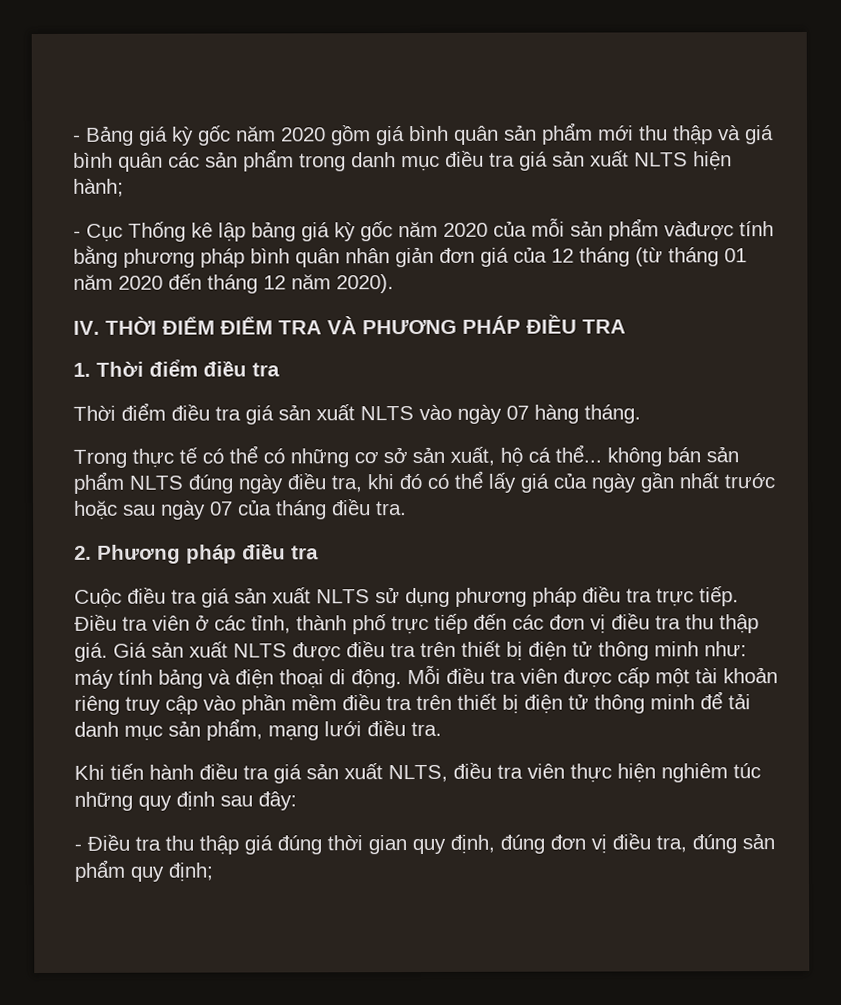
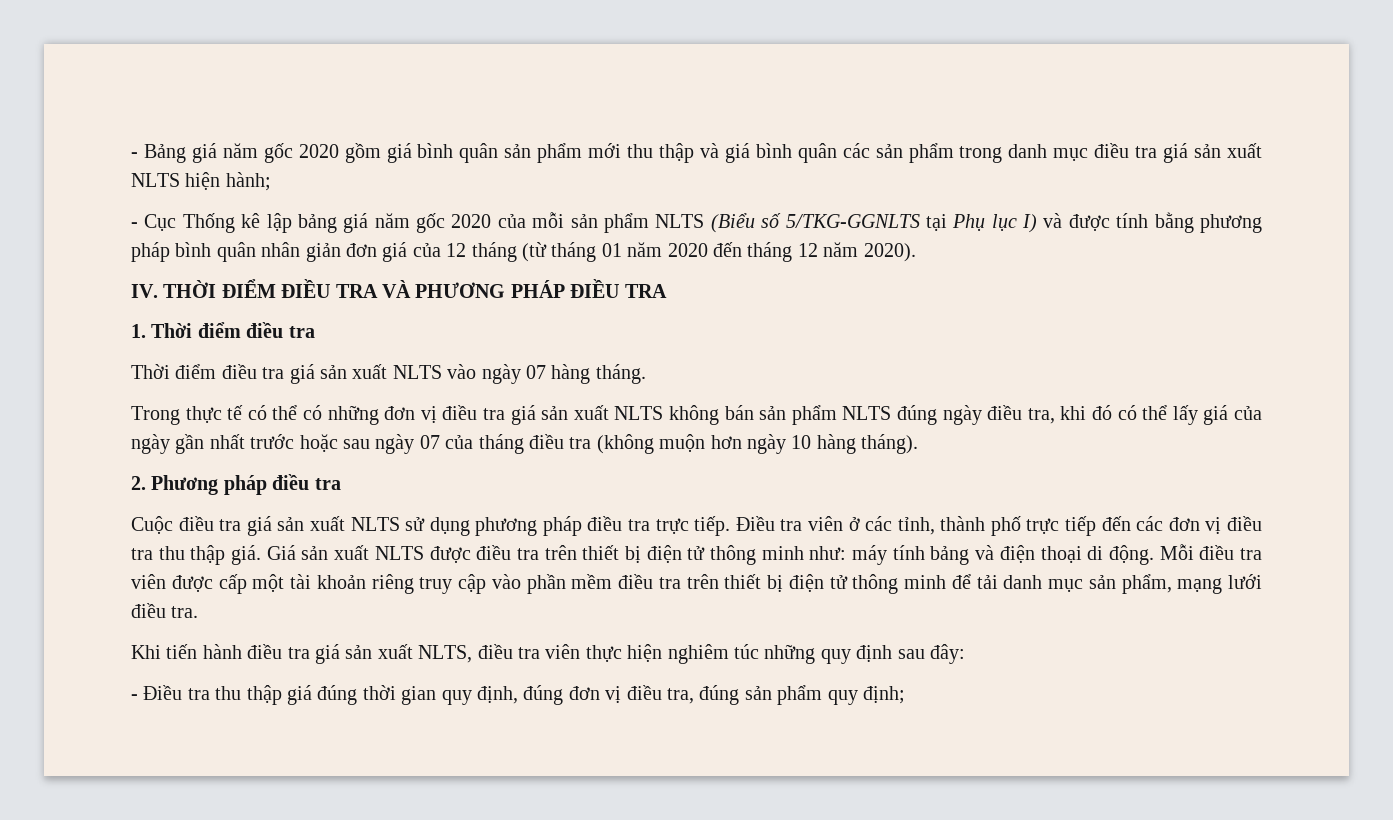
- - Bảng giá kỳ gốc năm 2020 gồm giá bình quân sản phẩm mới thu thập và giá bình quân các sản phẩm trong danh mục điều tra giá sản xuất NLTS hiện hành;
+ - Bảng giá năm gốc 2020 gồm giá bình quân sản phẩm mới thu thập và giá bình quân các sản phẩm trong danh mục điều tra giá sản xuất NLTS hiện hành;
- - Cục Thống kê lập bảng giá kỳ gốc năm 2020 của mỗi sản phẩm vàđược tính bằng phương pháp bình quân nhân giản đơn giá của 12 tháng (từ tháng 01 năm 2020 đến tháng 12 năm 2020).
+ - Cục Thống kê lập bảng giá năm gốc 2020 của mỗi sản phẩm NLTS (Biểu số 5/TKG-GGNLTS tại Phụ lục I) và được tính bằng phương pháp bình quân nhân giản đơn giá của 12 tháng (từ tháng 01 năm 2020 đến tháng 12 năm 2020).
- IV. THỜI ĐIỂM ĐIỂM TRA VÀ PHƯƠNG PHÁP ĐIỀU TRA
+ IV. THỜI ĐIỂM ĐIỀU TRA VÀ PHƯƠNG PHÁP ĐIỀU TRA
- Trong thực tế có thể có những cơ sở sản xuất, hộ cá thể... không bán sản phẩm NLTS đúng ngày điều tra, khi đó có thể lấy giá của ngày gần nhất trước hoặc sau ngày 07 của tháng điều tra.
+ Trong thực tế có thể có những đơn vị điều tra giá sản xuất NLTS không bán sản phẩm NLTS đúng ngày điều tra, khi đó có thể lấy giá của ngày gần nhất trước hoặc sau ngày 07 của tháng điều tra (không muộn hơn ngày 10 hàng tháng).

